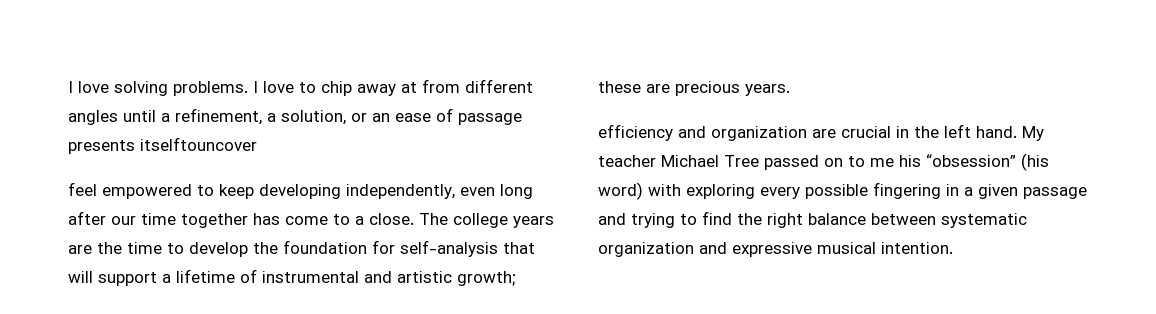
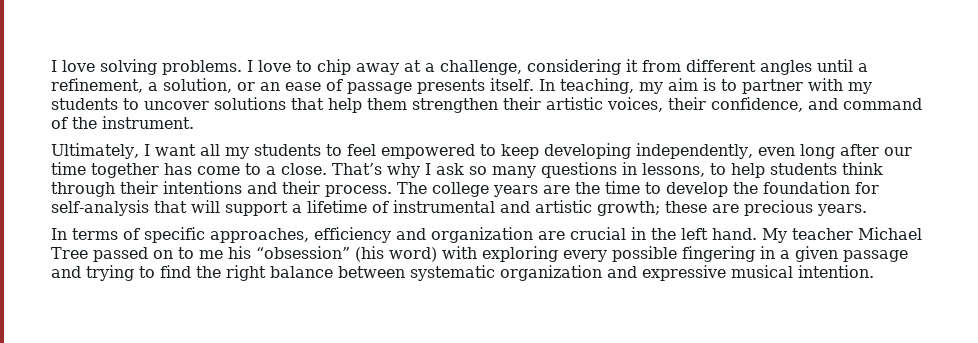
- I love to chip away at from different angles until a refinement, a solution, or an ease of passage presents itselftouncover
- feel empowered to keep developing independently, even long after our time together has come to a close.
+ I love to chip away at a challenge, considering it from different angles until a refinement, a solution, or an ease of passage presents itself. In teaching, my aim is to partner with my students to uncover solutions that help them strengthen their artistic voices, their confidence, and command of the instrument.
+ Ultimately, I want all my students to feel empowered to keep developing independently, even long after our time together has come to a close.
+ That’s why I ask so many questions in lessons, to help students think through their intentions and their process.
- efficiency and organization are crucial in the left hand.
+ In terms of specific approaches, efficiency and organization are crucial in the left hand.

